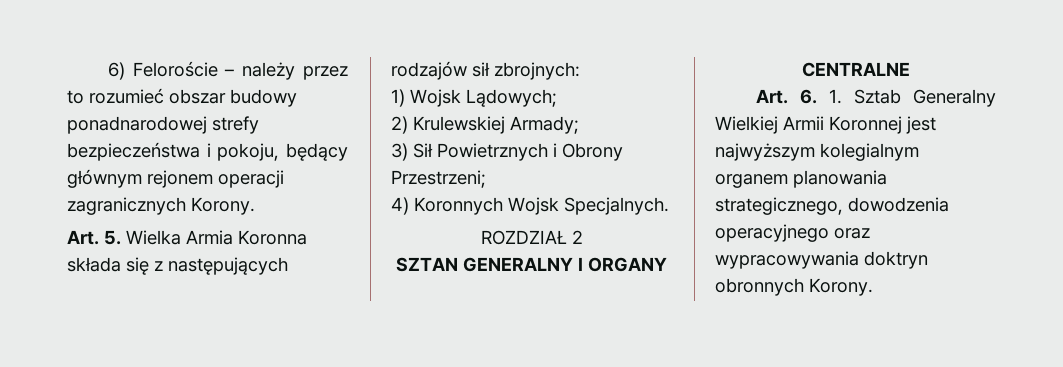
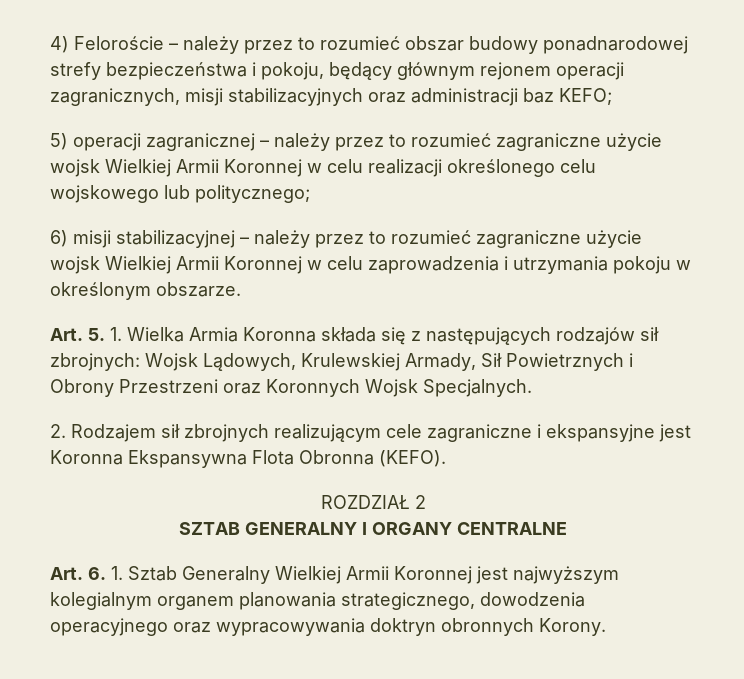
- 6) Feloroście – należy przez to rozumieć obszar budowy ponadnarodowej strefy bezpieczeństwa i pokoju, będący głównym rejonem operacji zagranicznych Korony.
+ 4) Feloroście – należy przez to rozumieć obszar budowy ponadnarodowej strefy bezpieczeństwa i pokoju, będący głównym rejonem operacji zagranicznych, misji stabilizacyjnych oraz administracji baz KEFO;
+ 5) operacji zagranicznej – należy przez to rozumieć zagraniczne użycie wojsk Wielkiej Armii Koronnej w celu realizacji określonego celu wojskowego lub politycznego;
+ 6) misji stabilizacyjnej – należy przez to rozumieć zagraniczne użycie wojsk Wielkiej Armii Koronnej w celu zaprowadzenia i utrzymania pokoju w określonym obszarze.
- Art. 5. Wielka Armia Koronna składa się z następujących rodzajów sił zbrojnych:
- 1) Wojsk Lądowych;
- 2) Krulewskiej Armady;
- 3) Sił Powietrznych i Obrony Przestrzeni;
- 4) Koronnych Wojsk Specjalnych.
+ Art. 5. 1. Wielka Armia Koronna składa się z następujących rodzajów sił zbrojnych: Wojsk Lądowych, Krulewskiej Armady, Sił Powietrznych i Obrony Przestrzeni oraz Koronnych Wojsk Specjalnych.
+ 2. Rodzajem sił zbrojnych realizującym cele zagraniczne i ekspansyjne jest Koronna Ekspansywna Flota Obronna (KEFO).
- SZTAN GENERALNY I ORGANY CENTRALNE
+ SZTAB GENERALNY I ORGANY CENTRALNE

